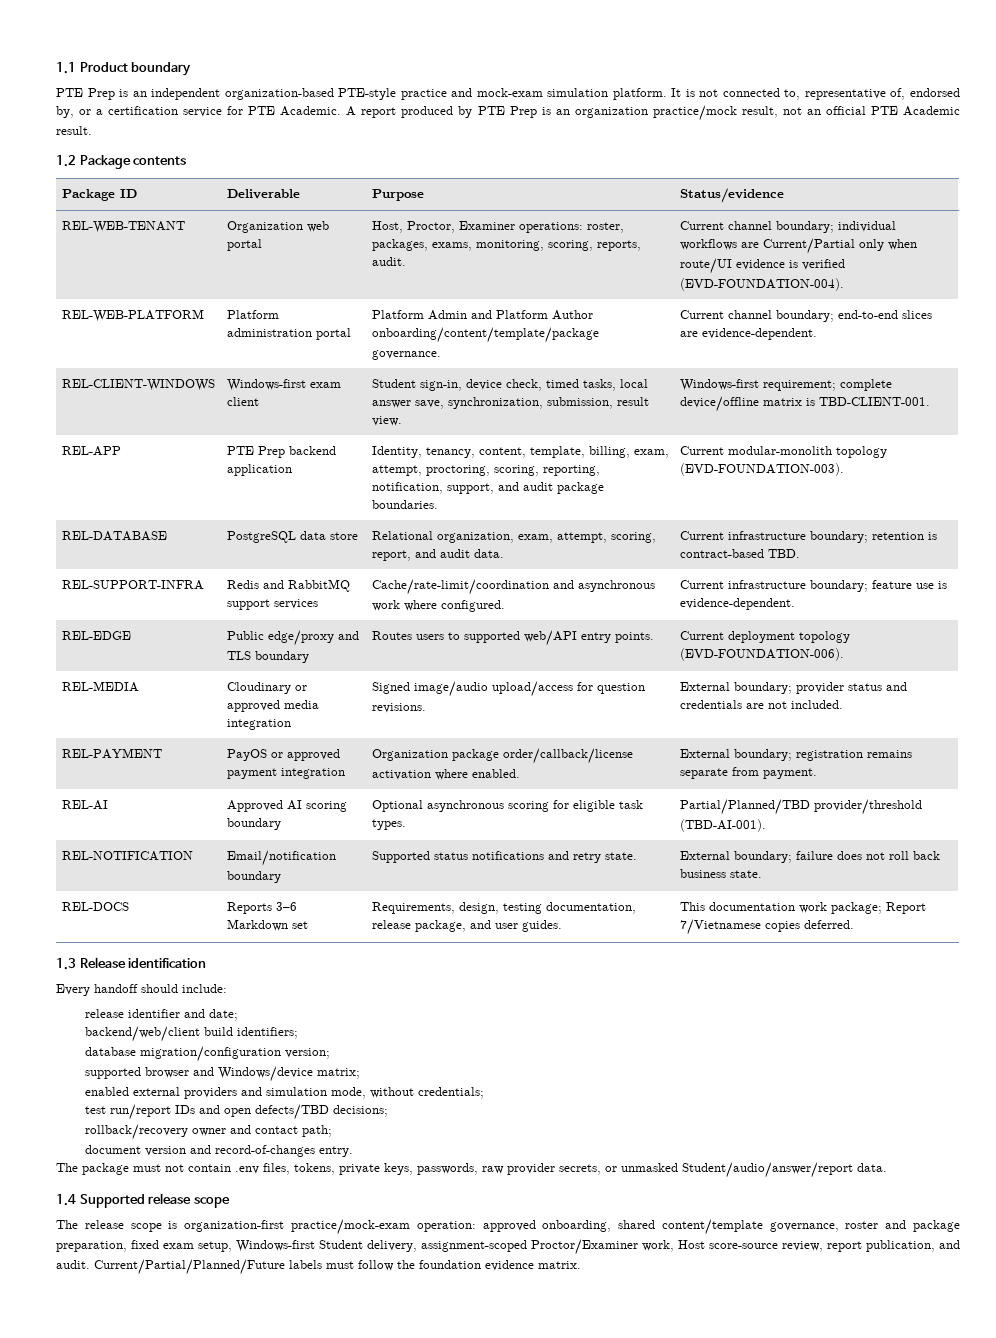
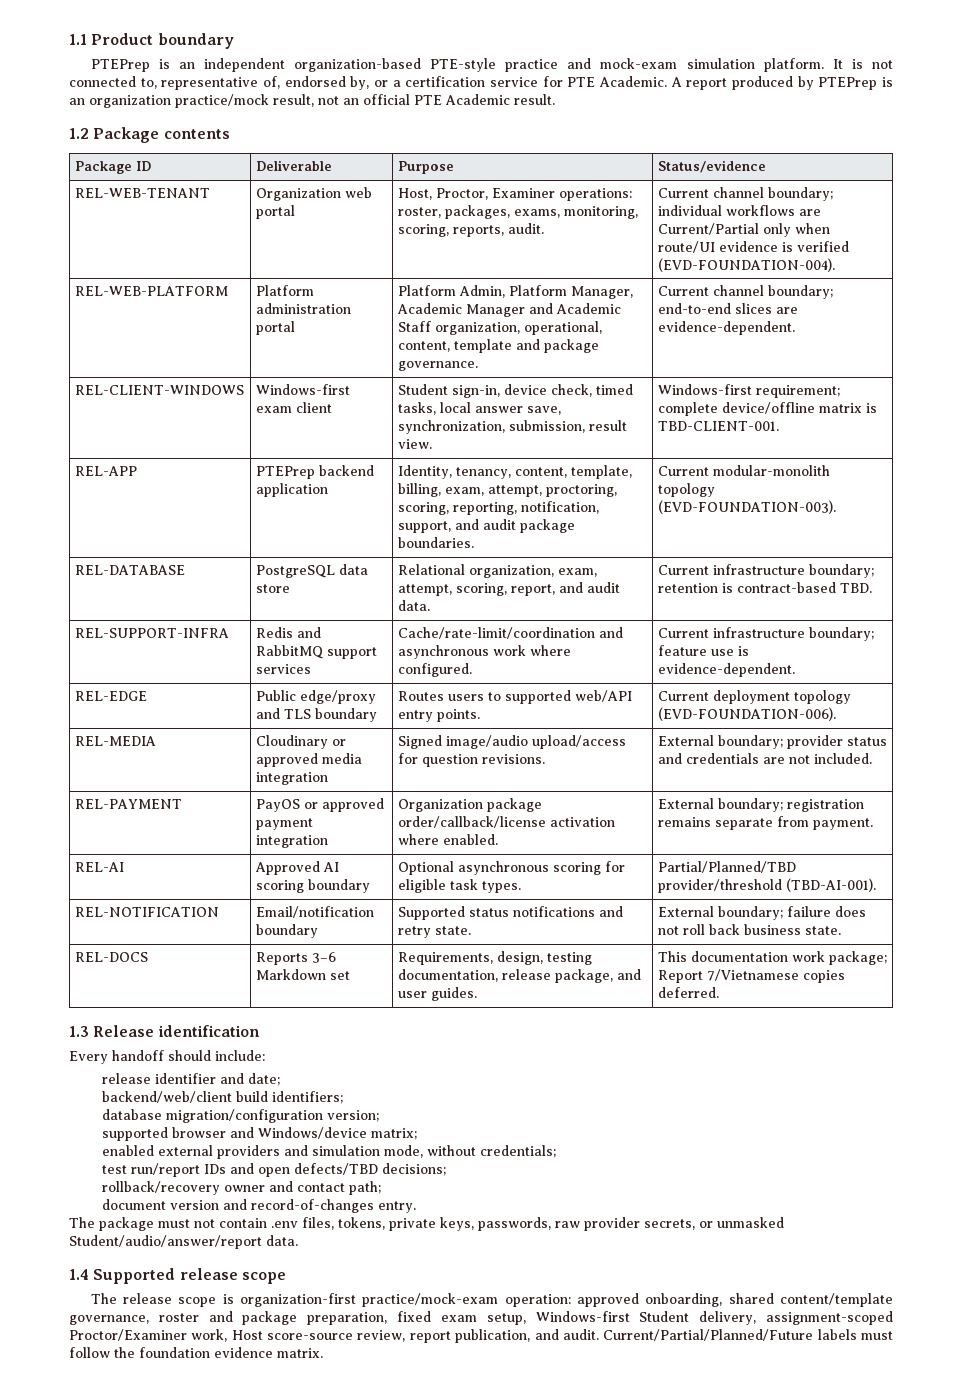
- PTE Prep is an independent organization-based PTE-style practice and mock-exam simulation platform.
+ PTEPrep is an independent organization-based PTE-style practice and mock-exam simulation platform.
- A report produced by PTE Prep is an organization practice/mock result, not an official PTE Academic result.
+ A report produced by PTEPrep is an organization practice/mock result, not an official PTE Academic result.
- REL-WEB-PLATFORM | Platform administration portal | Platform Admin and Platform Author onboarding/content/template/package governance. | Current channel boundary; end-to-end slices are evidence-dependent.
+ REL-WEB-PLATFORM | Platform administration portal | Platform Admin, Platform Manager, Academic Manager and Academic Staff organization, operational, content, template and package governance. | Current channel boundary; end-to-end slices are evidence-dependent.
- REL-APP | PTE Prep backend application | Identity, tenancy, content, template, billing, exam, attempt, proctoring, scoring, reporting, notification, support, and audit package boundaries. | Current modular-monolith topology (EVD-FOUNDATION-003).
+ REL-APP | PTEPrep backend application | Identity, tenancy, content, template, billing, exam, attempt, proctoring, scoring, reporting, notification, support, and audit package boundaries. | Current modular-monolith topology (EVD-FOUNDATION-003).

